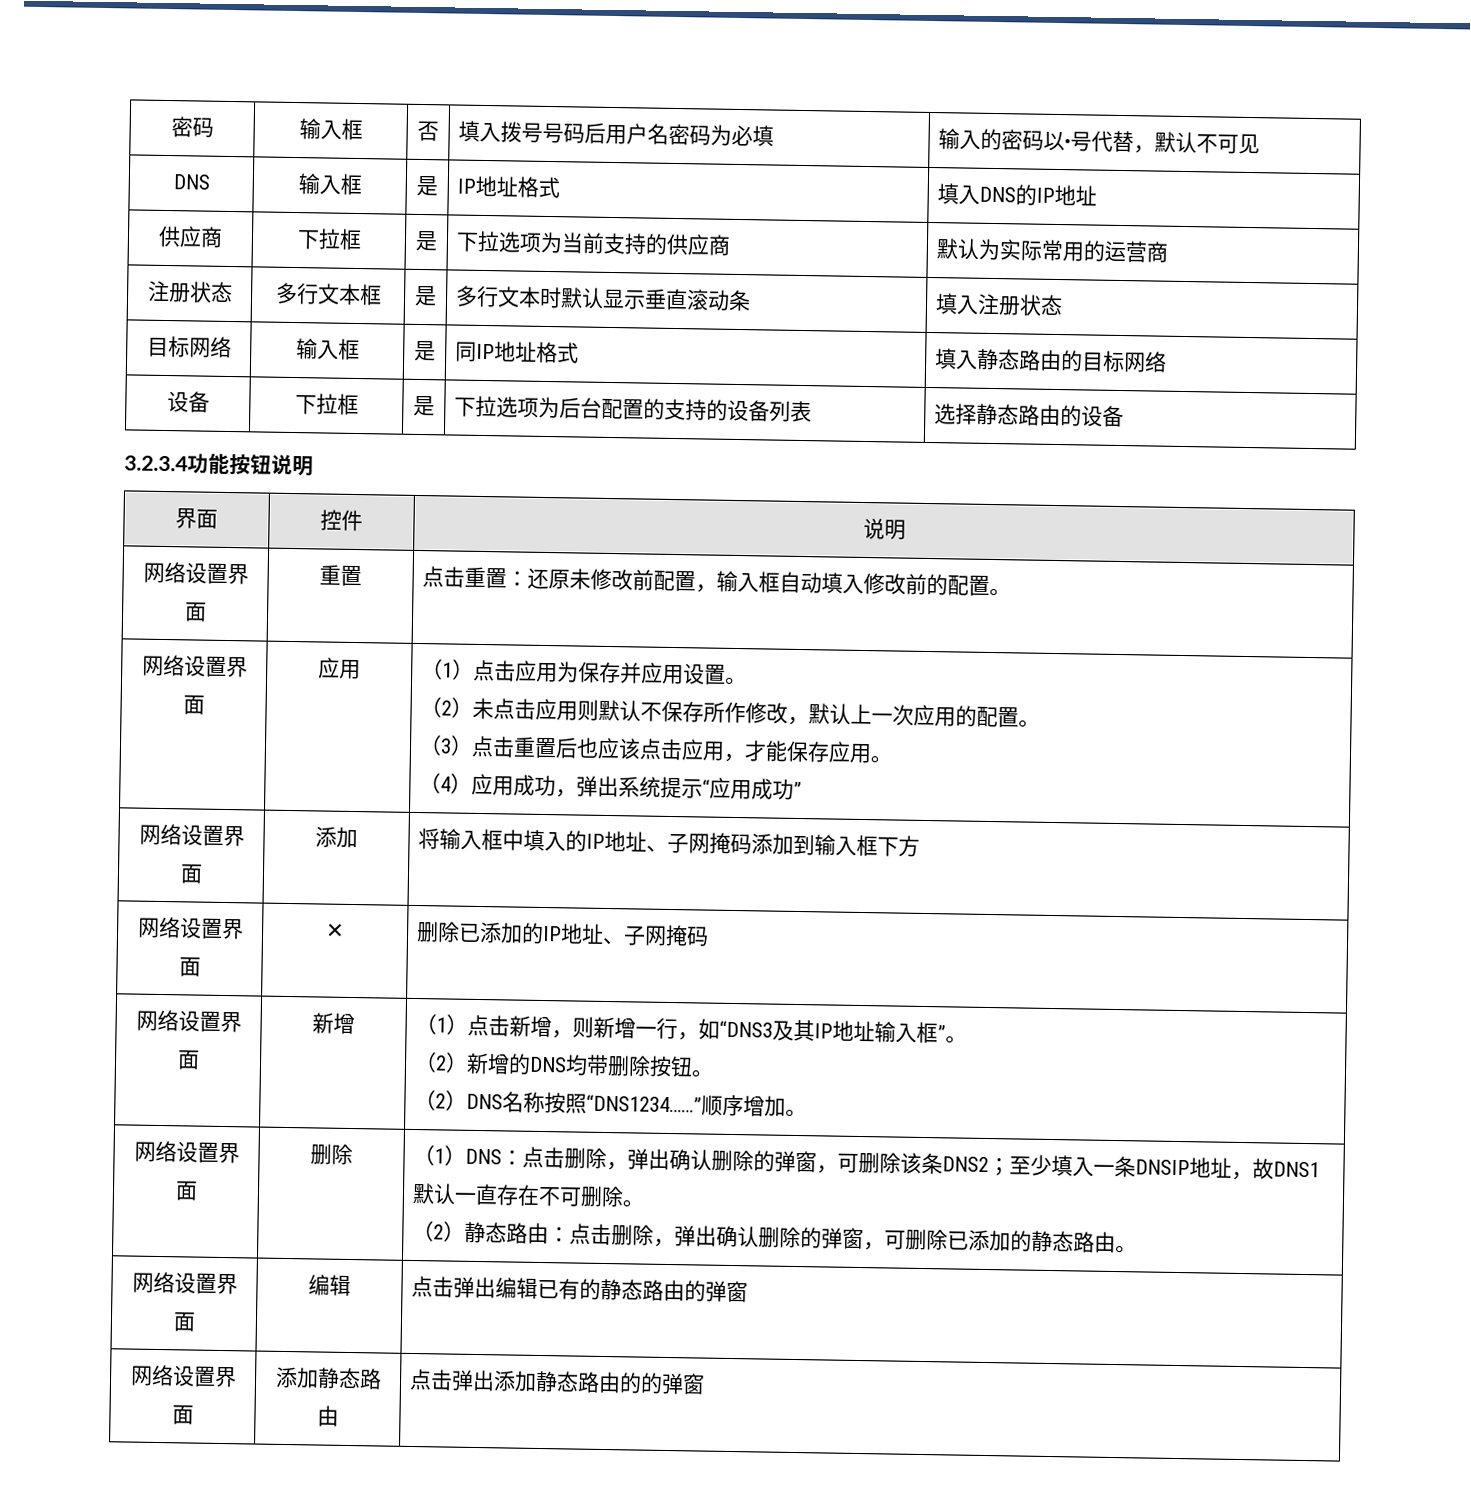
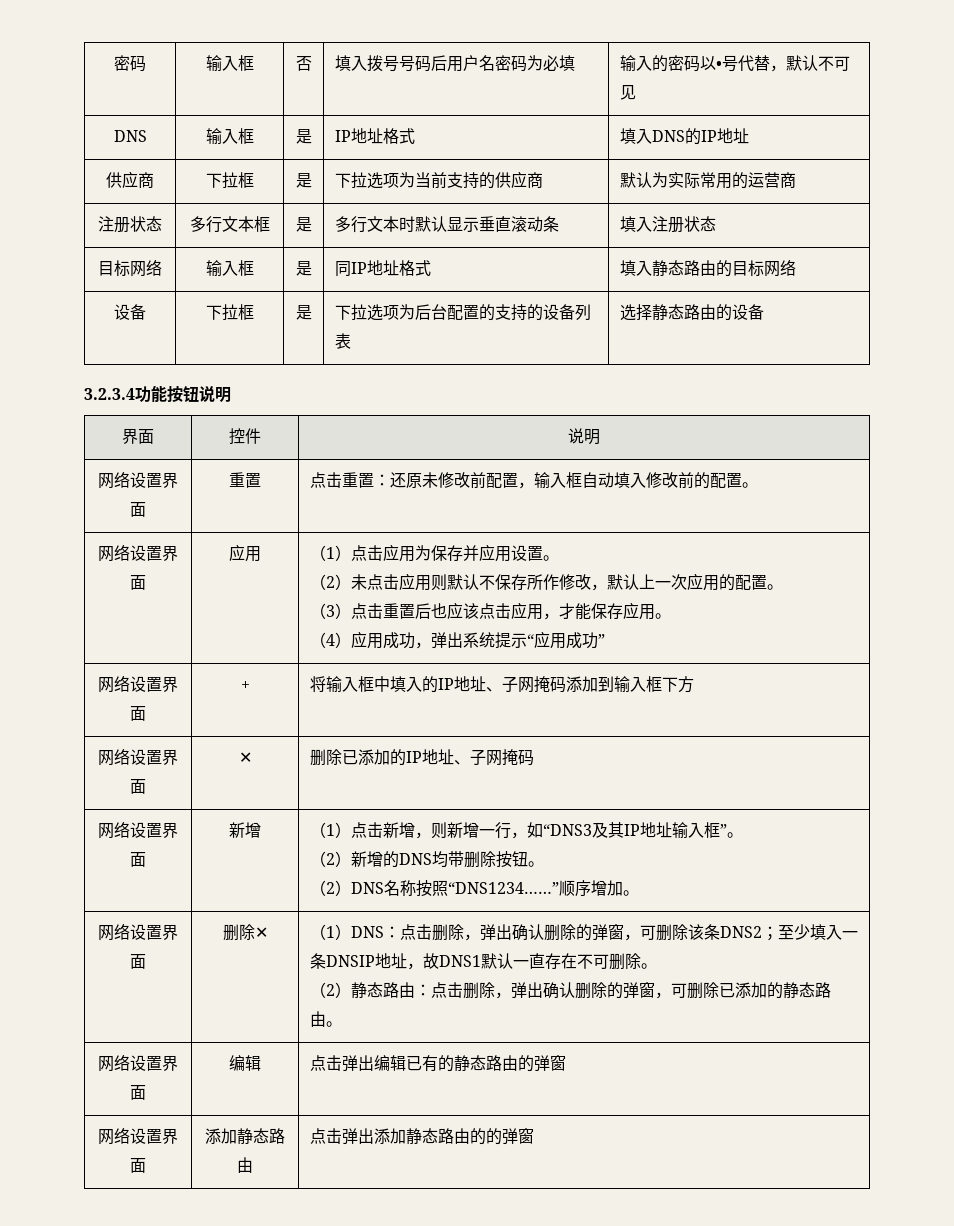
- 网络设置界面 | 添加 | 将输入框中填入的IP地址、子网掩码添加到输入框下方
+ 网络设置界面 | + | 将输入框中填入的IP地址、子网掩码添加到输入框下方
- 网络设置界面 | 删除
+ 网络设置界面 | 删除✕

